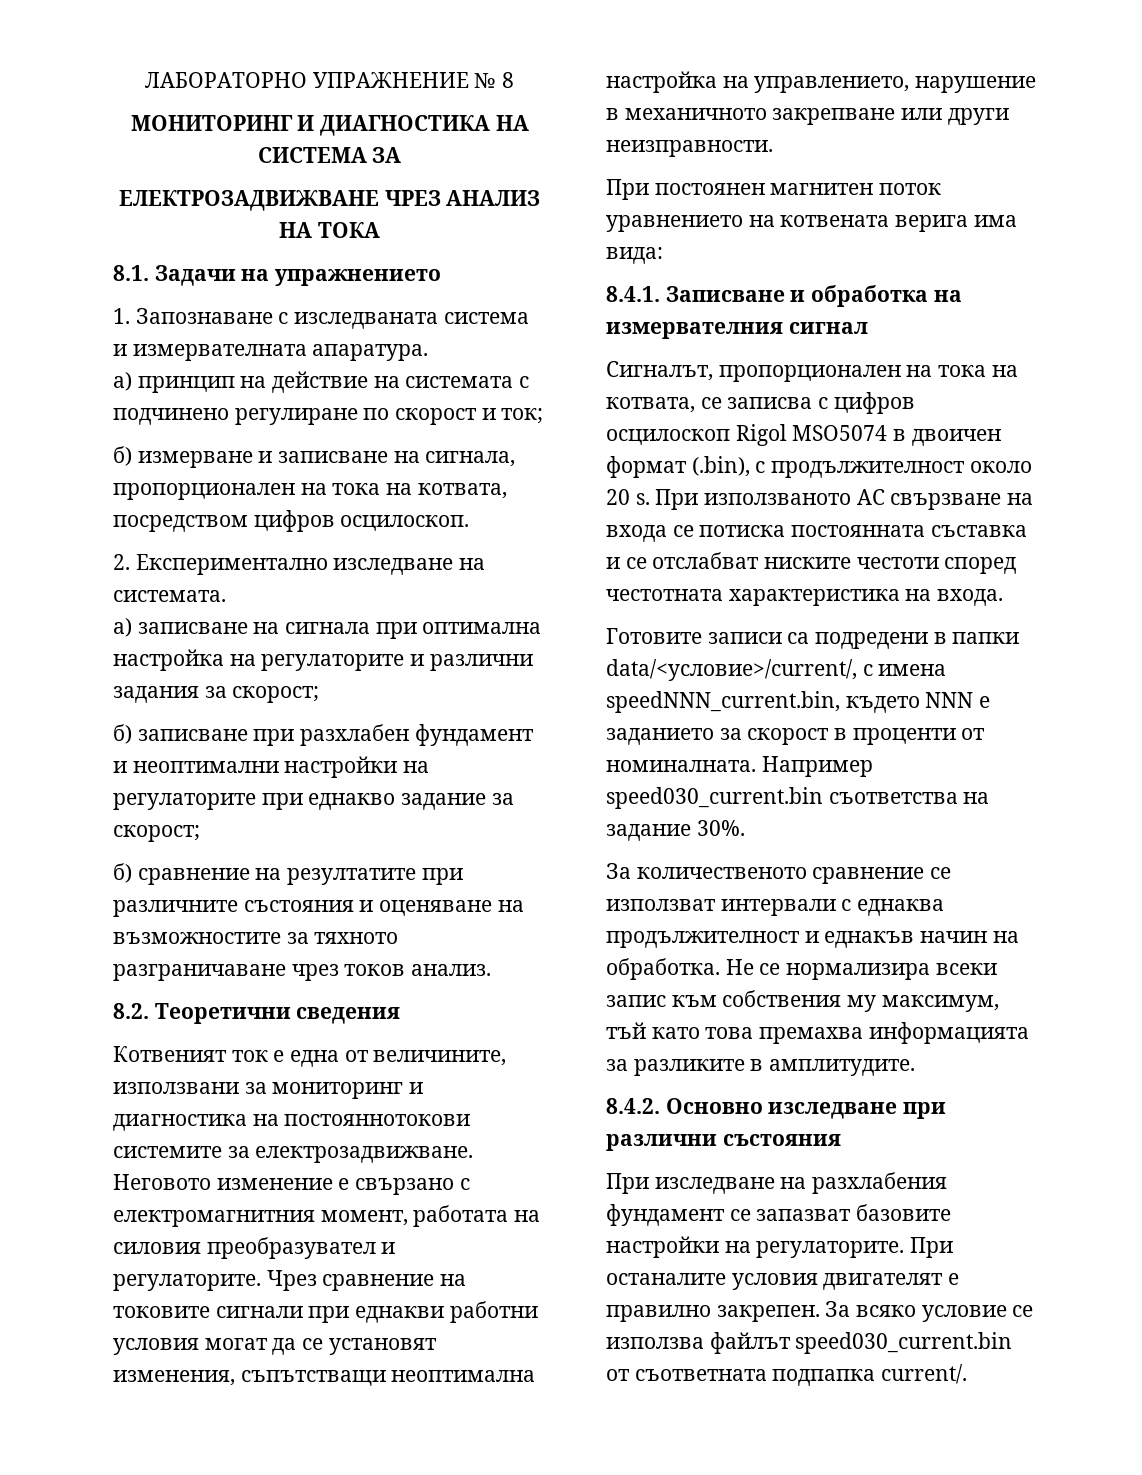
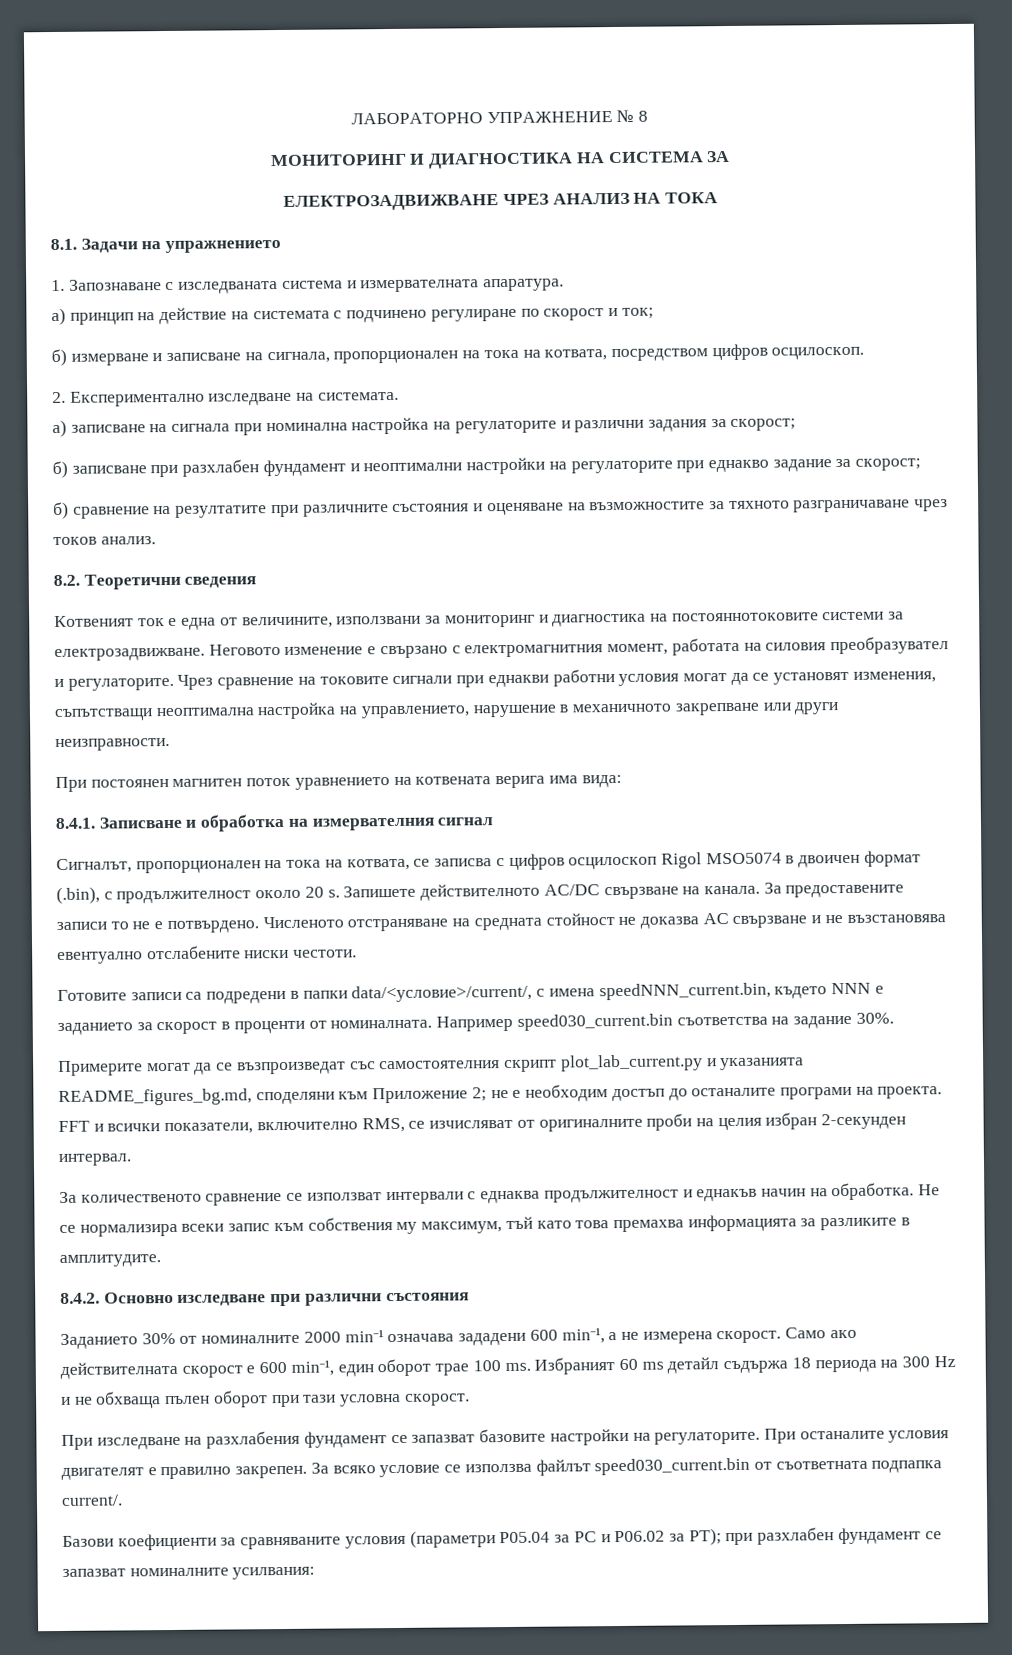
- а) записване на сигнала при оптимална настройка на регулаторите и различни задания за скорост;
+ а) записване на сигнала при номинална настройка на регулаторите и различни задания за скорост;
- Котвеният ток е една от величините, използвани за мониторинг и диагностика на постояннотокови системите за електрозадвижване.
+ Котвеният ток е една от величините, използвани за мониторинг и диагностика на постояннотоковите системи за електрозадвижване.
- При използваното AC свързване на входа се потиска постоянната съставка и се отслабват ниските честоти според честотната характеристика на входа.
+ Запишете действителното AC/DC свързване на канала. За предоставените записи то не е потвърдено. Численото отстраняване на средната стойност не доказва AC свързване и не възстановява евентуално отслабените ниски честоти.
+ Примерите могат да се възпроизведат със самостоятелния скрипт plot_lab_current.py и указанията README_figures_bg.md, споделяни към Приложение 2; не е необходим достъп до останалите програми на проекта. FFT и всички показатели, включително RMS, се изчисляват от оригиналните проби на целия избран 2-секунден интервал.
+ Заданието 30% от номиналните 2000 min⁻¹ означава зададени 600 min⁻¹, а не измерена скорост. Само ако действителната скорост е 600 min⁻¹, един оборот трае 100 ms. Избраният 60 ms детайл съдържа 18 периода на 300 Hz и не обхваща пълен оборот при тази условна скорост.
+ Базови коефициенти за сравняваните условия (параметри P05.04 за РС и P06.02 за РТ); при разхлабен фундамент се запазват номиналните усилвания:

